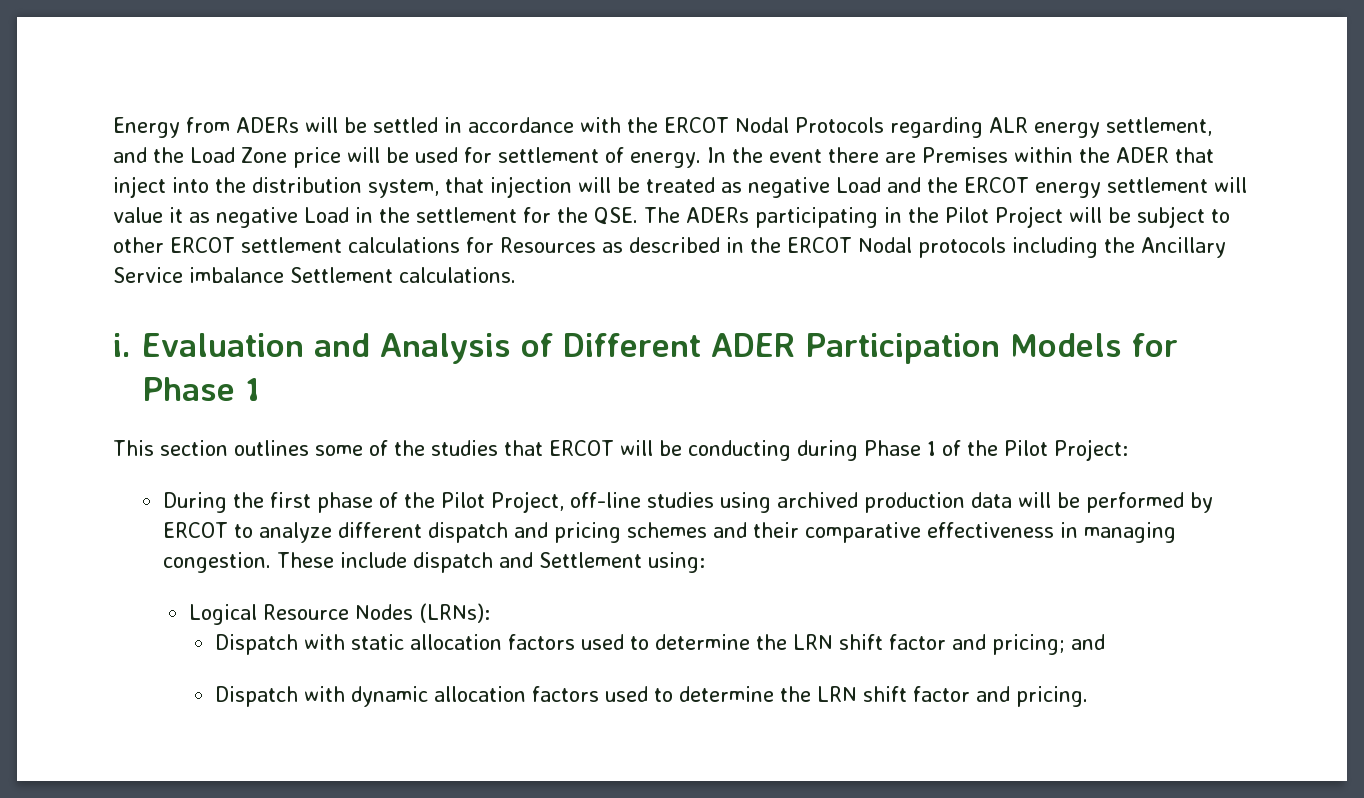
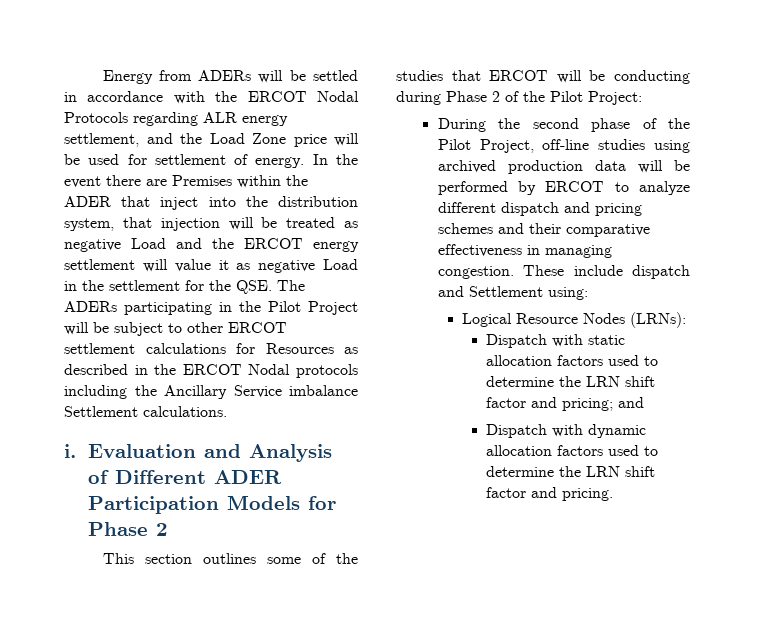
- Evaluation and Analysis of Different ADER Participation Models for Phase 1
+ Evaluation and Analysis of Different ADER Participation Models for Phase 2
- This section outlines some of the studies that ERCOT will be conducting during Phase 1 of the Pilot Project:
+ This section outlines some of the studies that ERCOT will be conducting during Phase 2 of the Pilot Project:
- During the first phase of the Pilot Project, off-line studies using archived production data will be performed by ERCOT to analyze different dispatch and pricing schemes and their comparative effectiveness in managing congestion.
+ During the second phase of the Pilot Project, off-line studies using archived production data will be performed by ERCOT to analyze different dispatch and pricing schemes and their comparative effectiveness in managing congestion.

